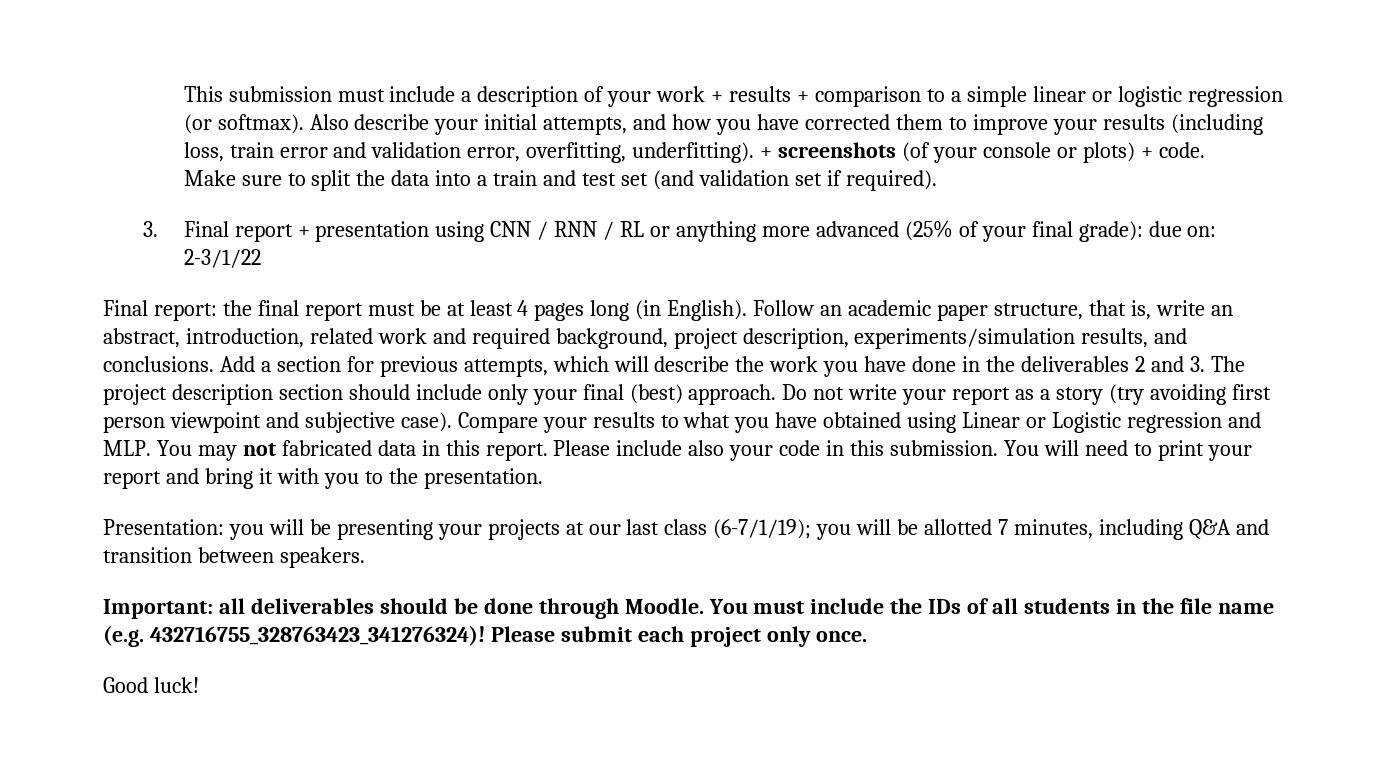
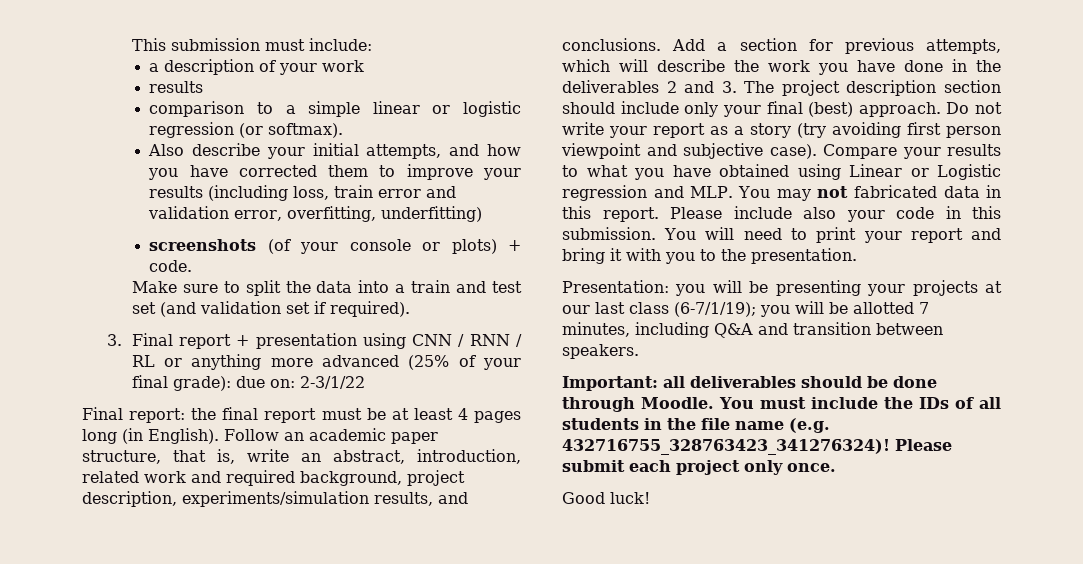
- This submission must include a description of your work + results + comparison to a simple linear or logistic regression (or softmax). Also describe your initial attempts, and how you have corrected them to improve your results (including loss, train error and validation error, overfitting, underfitting). + screenshots (of your console or plots) + code.
+ This submission must include:
+ a description of your work
+ results
+ comparison to a simple linear or logistic regression (or softmax).
+ Also describe your initial attempts, and how you have corrected them to improve your results (including loss, train error and validation error, overfitting, underfitting)
+ screenshots (of your console or plots) + code.

